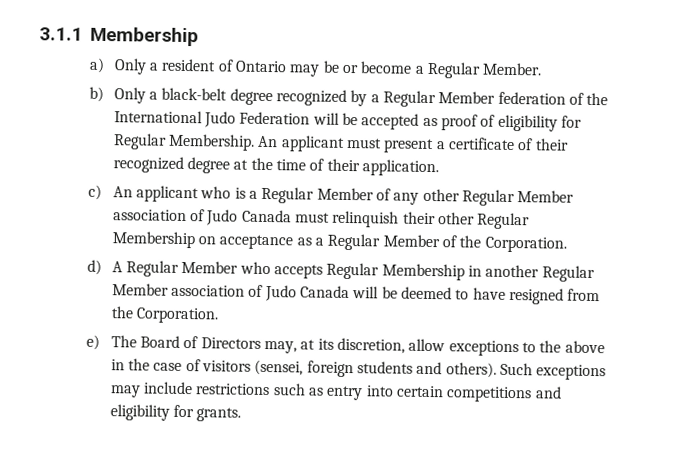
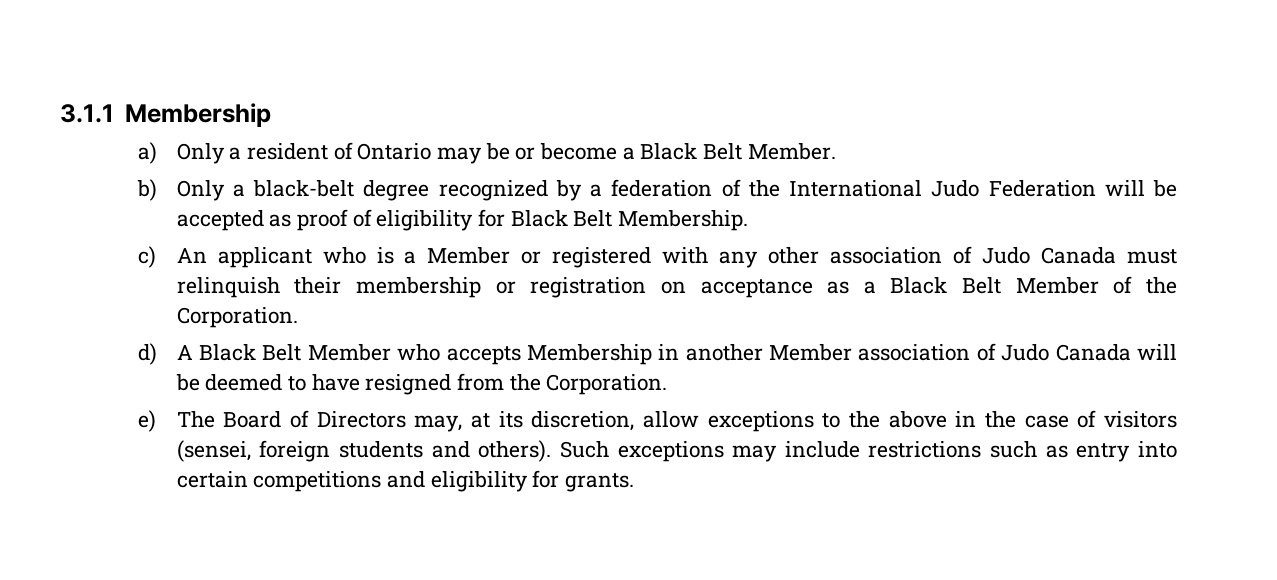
- a) Only a resident of Ontario may be or become a Regular Member.
+ a) Only a resident of Ontario may be or become a Black Belt Member.
- b) Only a black-belt degree recognized by a Regular Member federation of the International Judo Federation will be accepted as proof of eligibility for Regular Membership. An applicant must present a certificate of their recognized degree at the time of their application.
+ b) Only a black-belt degree recognized by a federation of the International Judo Federation will be accepted as proof of eligibility for Black Belt Membership.
- c) An applicant who is a Regular Member of any other Regular Member association of Judo Canada must relinquish their other Regular Membership on acceptance as a Regular Member of the Corporation.
+ c) An applicant who is a Member or registered with any other association of Judo Canada must relinquish their membership or registration on acceptance as a Black Belt Member of the Corporation.
- d) A Regular Member who accepts Regular Membership in another Regular Member association of Judo Canada will be deemed to have resigned from the Corporation.
+ d) A Black Belt Member who accepts Membership in another Member association of Judo Canada will be deemed to have resigned from the Corporation.

